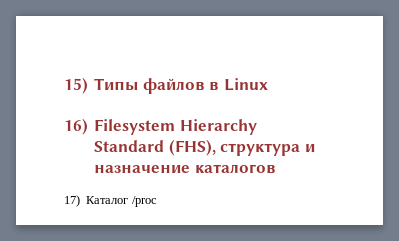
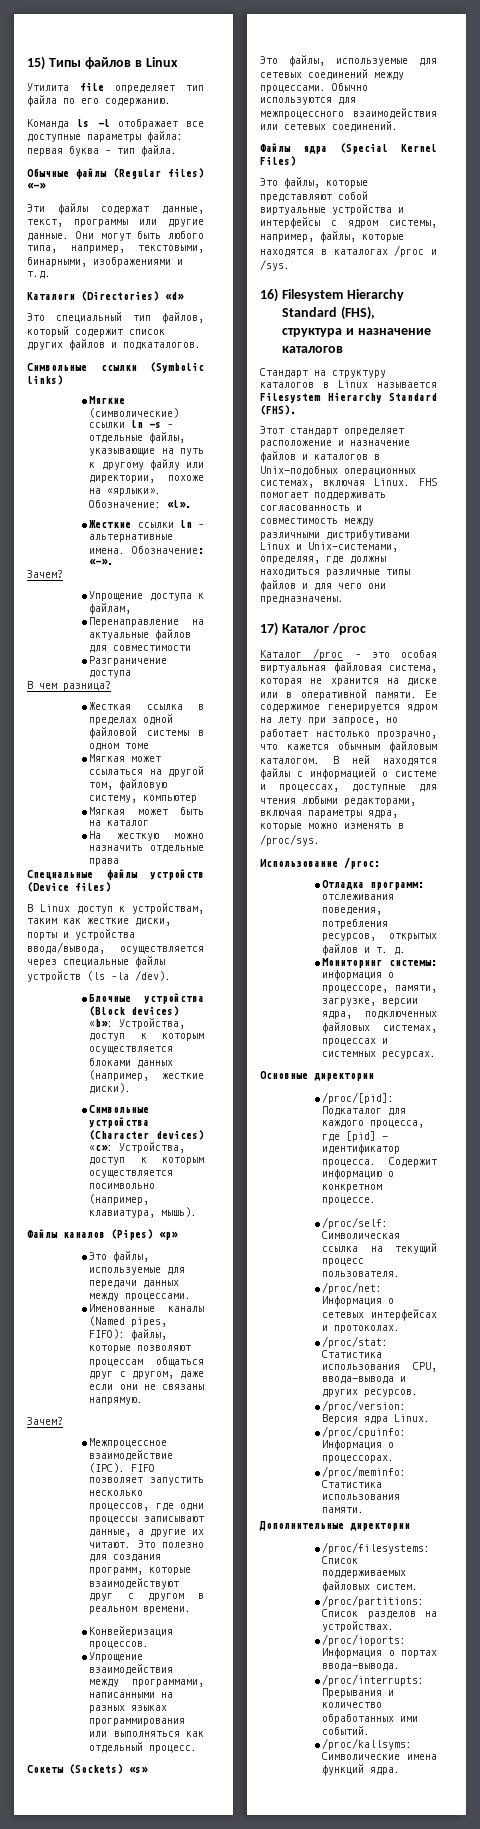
+ Утилита file определяет тип файла по его содержанию.
+ Команда ls -l отображает все доступные параметры файла: первая буква – тип файла.
+ Обычные файлы (Regular files) «—»
+ Эти файлы содержат данные, текст, программы или другие данные. Они могут быть любого типа, например, текстовыми, бинарными, изображениями и т.д.
+ Каталоги (Directories) «d»
+ Это специальный тип файлов, который содержит список других файлов и подкаталогов.
+ Символьные ссылки (Symbolic links)
+ Мягкие (символические) ссылки ln -s – отдельные файлы, указывающие на путь к другому файлу или директории, похоже на «ярлыки». Обозначение: «l».
+ Жесткие ссылки ln – альтернативные имена. Обозначение: «—».
+ Зачем?
+ Упрощение доступа к файлам,
+ Перенаправление на актуальные файлов для совместимости
+ Разграничение доступа
+ В чем разница?
+ Жесткая ссылка в пределах одной файловой системы в одном томе
+ Мягкая может ссылаться на другой том, файловую систему, компьютер
+ Мягкая может быть на каталог
+ На жесткую можно назначить отдельные права
+ Специальные файлы устройств (Device files)
+ В Linux доступ к устройствам, таким как жесткие диски, порты и устройства ввода/вывода, осуществляется через специальные файлы устройств (ls –la /dev).
+ Блочные устройства (Block devices) «b»: Устройства, доступ к которым осуществляется блоками данных (например, жесткие диски).
+ Символьные устройства (Character devices) «c»: Устройства, доступ к которым осуществляется посимвольно (например, клавиатура, мышь).
+ Файлы каналов (Pipes) «p»
+ Это файлы, используемые для передачи данных между процессами.
+ Именованные каналы (Named pipes, FIFO): файлы, которые позволяют процессам общаться друг с другом, даже если они не связаны напрямую.
+ Зачем?
+ Межпроцессное взаимодействие (IPC). FIFO позволяет запустить несколько процессов, где одни процессы записывают данные, а другие их читают. Это полезно для создания программ, которые взаимодействуют друг с другом в реальном времени.
+ Конвейеризация процессов.
+ Упрощение взаимодействия между программами, написанными на разных языках программирования или выполняться как отдельный процесс.
+ Сокеты (Sockets) «s»
+ Это файлы, используемые для сетевых соединений между процессами. Обычно используются для межпроцессного взаимодействия или сетевых соединений.
+ Файлы ядра (Special Kernel Files)
+ Это файлы, которые представляют собой виртуальные устройства и интерфейсы с ядром системы, например, файлы, которые находятся в каталогах /proc и /sys.
+ Стандарт на структуру каталогов в Linux называется Filesystem Hierarchy Standard (FHS).
+ Этот стандарт определяет расположение и назначение файлов и каталогов в Unix-подобных операционных системах, включая Linux. FHS помогает поддерживать согласованность и совместимость между различными дистрибутивами Linux и Unix-системами, определяя, где должны находиться различные типы файлов и для чего они предназначены.
  17) Каталог /proc
+ Каталог /proc – это особая виртуальная файловая система, которая не хранится на диске или в оперативной памяти. Ее содержимое генерируется ядром на лету при запросе, но работает настолько прозрачно, что кажется обычным файловым каталогом. В ней находятся файлы с информацией о системе и процессах, доступные для чтения любыми редакторами, включая параметры ядра, которые можно изменять в /proc/sys.
+ Использование /proc:
+ Отладка программ: отслеживания поведения, потребления ресурсов, открытых файлов и т. д.
+ Мониторинг системы: информация о процессоре, памяти, загрузке, версии ядра, подключенных файловых системах, процессах и системных ресурсах.
+ Основные директории
+ /proc/[pid]: Подкаталог для каждого процесса, где [pid] - идентификатор процесса. Содержит информацию о конкретном процессе.
+ /proc/self: Символическая ссылка на текущий процесс пользователя.
+ /proc/net: Информация о сетевых интерфейсах и протоколах.
+ /proc/stat: Статистика использования CPU, ввода-вывода и других ресурсов.
+ /proc/version: Версия ядра Linux.
+ /proc/cpuinfo: Информация о процессорах.
+ /proc/meminfo: Статистика использования памяти.
+ Дополнительные директории
+ /proc/filesystems: Список поддерживаемых файловых систем.
+ /proc/partitions: Список разделов на устройствах.
+ /proc/ioports: Информация о портах ввода-вывода.
+ /proc/interrupts: Прерывания и количество обработанных ими событий.
+ /proc/kallsyms: Символические имена функций ядра.

